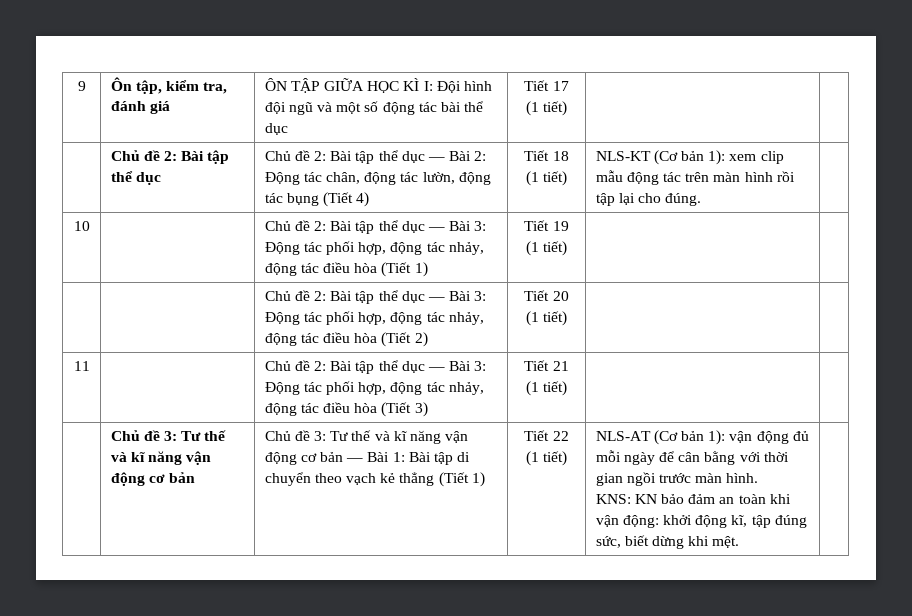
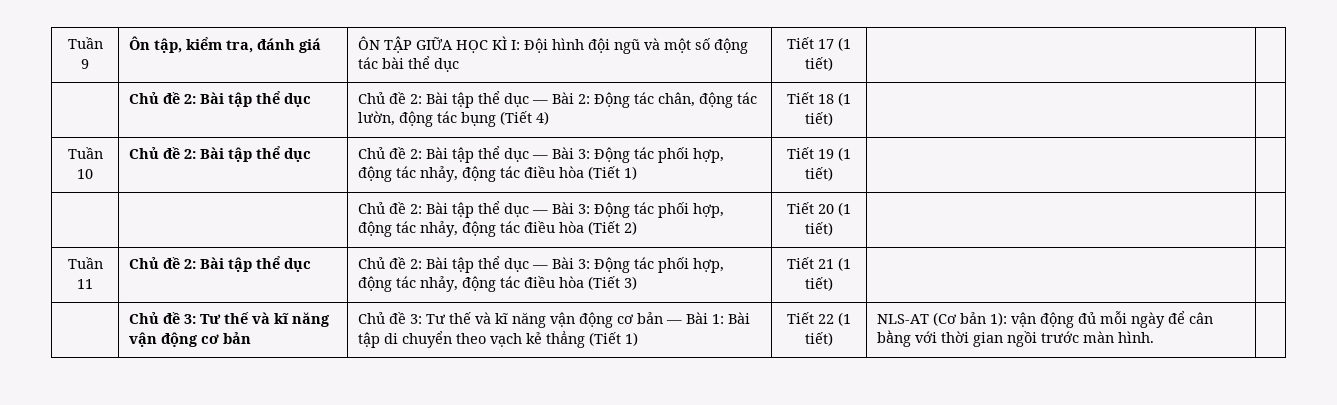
- 9 | Ôn tập, kiểm tra, đánh giá | ÔN TẬP GIỮA HỌC KÌ I: Đội hình đội ngũ và một số động tác bài thể dục | Tiết 17 (1 tiết) | |
+ Tuần 9 | Ôn tập, kiểm tra, đánh giá | ÔN TẬP GIỮA HỌC KÌ I: Đội hình đội ngũ và một số động tác bài thể dục | Tiết 17 (1 tiết) | |
- NLS-KT (Cơ bản 1): xem clip mẫu động tác trên màn hình rồi tập lại cho đúng. |
- 10 | | Chủ đề 2: Bài tập thể dục — Bài 3: Động tác phối hợp, động tác nhảy, động tác điều hòa (Tiết 1) | Tiết 19 (1 tiết) | |
+ Tuần 10 | Chủ đề 2: Bài tập thể dục | Chủ đề 2: Bài tập thể dục — Bài 3: Động tác phối hợp, động tác nhảy, động tác điều hòa (Tiết 1) | Tiết 19 (1 tiết) | |
- 11 | | Chủ đề 2: Bài tập thể dục — Bài 3: Động tác phối hợp, động tác nhảy, động tác điều hòa (Tiết 3) | Tiết 21 (1 tiết) | |
+ Tuần 11 | Chủ đề 2: Bài tập thể dục | Chủ đề 2: Bài tập thể dục — Bài 3: Động tác phối hợp, động tác nhảy, động tác điều hòa (Tiết 3) | Tiết 21 (1 tiết) | |
- KNS: KN bảo đảm an toàn khi vận động: khởi động kĩ, tập đúng sức, biết dừng khi mệt.

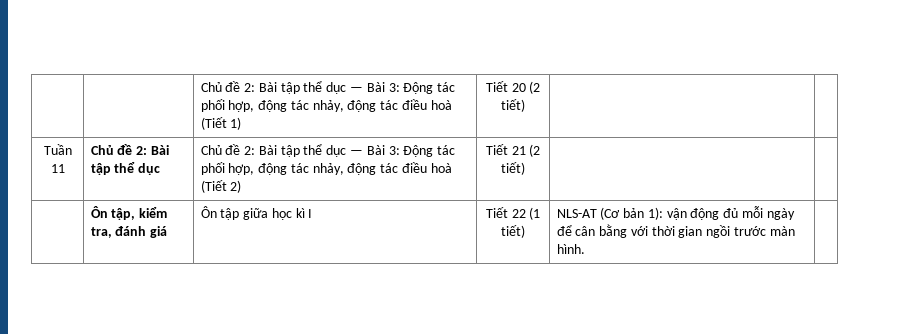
- Tuần 9 | Ôn tập, kiểm tra, đánh giá | ÔN TẬP GIỮA HỌC KÌ I: Đội hình đội ngũ và một số động tác bài thể dục | Tiết 17 (1 tiết) | |
- | Chủ đề 2: Bài tập thể dục | Chủ đề 2: Bài tập thể dục — Bài 2: Động tác chân, động tác lườn, động tác bụng (Tiết 4) | Tiết 18 (1 tiết) | |
- Tuần 10 | Chủ đề 2: Bài tập thể dục | Chủ đề 2: Bài tập thể dục — Bài 3: Động tác phối hợp, động tác nhảy, động tác điều hòa (Tiết 1) | Tiết 19 (1 tiết) | |
- | | Chủ đề 2: Bài tập thể dục — Bài 3: Động tác phối hợp, động tác nhảy, động tác điều hòa (Tiết 2) | Tiết 20 (1 tiết) | |
+ | | Chủ đề 2: Bài tập thể dục — Bài 3: Động tác phối hợp, động tác nhảy, động tác điều hoà (Tiết 1) | Tiết 20 (2 tiết) | |
- Tuần 11 | Chủ đề 2: Bài tập thể dục | Chủ đề 2: Bài tập thể dục — Bài 3: Động tác phối hợp, động tác nhảy, động tác điều hòa (Tiết 3) | Tiết 21 (1 tiết) | |
- | Chủ đề 3: Tư thế và kĩ năng vận động cơ bản | Chủ đề 3: Tư thế và kĩ năng vận động cơ bản — Bài 1: Bài tập di chuyển theo vạch kẻ thẳng (Tiết 1) | Tiết 22 (1 tiết) | NLS-AT (Cơ bản 1): vận động đủ mỗi ngày để cân bằng với thời gian ngồi trước màn hình.
+ Tuần 11 | Chủ đề 2: Bài tập thể dục | Chủ đề 2: Bài tập thể dục — Bài 3: Động tác phối hợp, động tác nhảy, động tác điều hoà (Tiết 2) | Tiết 21 (2 tiết) | |
+ | Ôn tập, kiểm tra, đánh giá | Ôn tập giữa học kì I | Tiết 22 (1 tiết) | NLS-AT (Cơ bản 1): vận động đủ mỗi ngày để cân bằng với thời gian ngồi trước màn hình. |

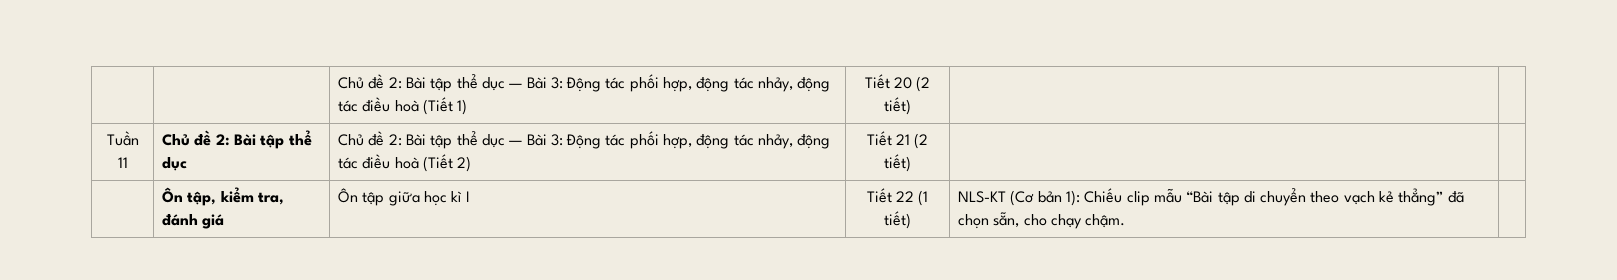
- | Ôn tập, kiểm tra, đánh giá | Ôn tập giữa học kì I | Tiết 22 (1 tiết) | NLS-AT (Cơ bản 1): vận động đủ mỗi ngày để cân bằng với thời gian ngồi trước màn hình. |
+ | Ôn tập, kiểm tra, đánh giá | Ôn tập giữa học kì I | Tiết 22 (1 tiết) | NLS-KT (Cơ bản 1): Chiếu clip mẫu “Bài tập di chuyển theo vạch kẻ thẳng” đã chọn sẵn, cho chạy chậm. |

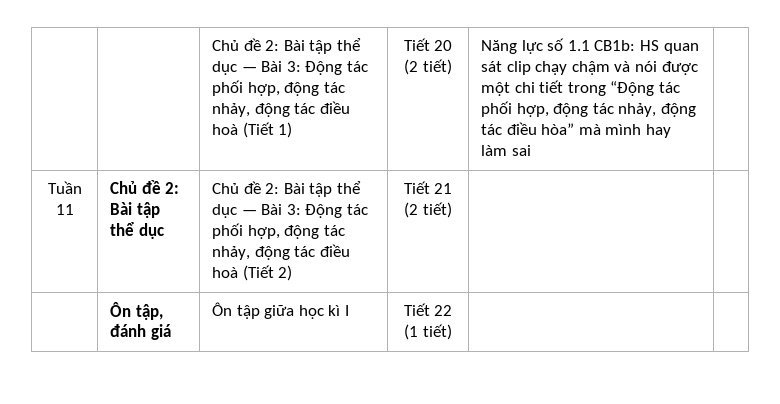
+ Năng lực số 1.1 CB1b: HS quan sát clip chạy chậm và nói được một chi tiết trong “Động tác phối hợp, động tác nhảy, động tác điều hòa” mà mình hay làm sai
- | Ôn tập, kiểm tra, đánh giá | Ôn tập giữa học kì I | Tiết 22 (1 tiết) | NLS-KT (Cơ bản 1): Chiếu clip mẫu “Bài tập di chuyển theo vạch kẻ thẳng” đã chọn sẵn, cho chạy chậm. |
+ | Ôn tập, đánh giá | Ôn tập giữa học kì I | Tiết 22 (1 tiết) | |

